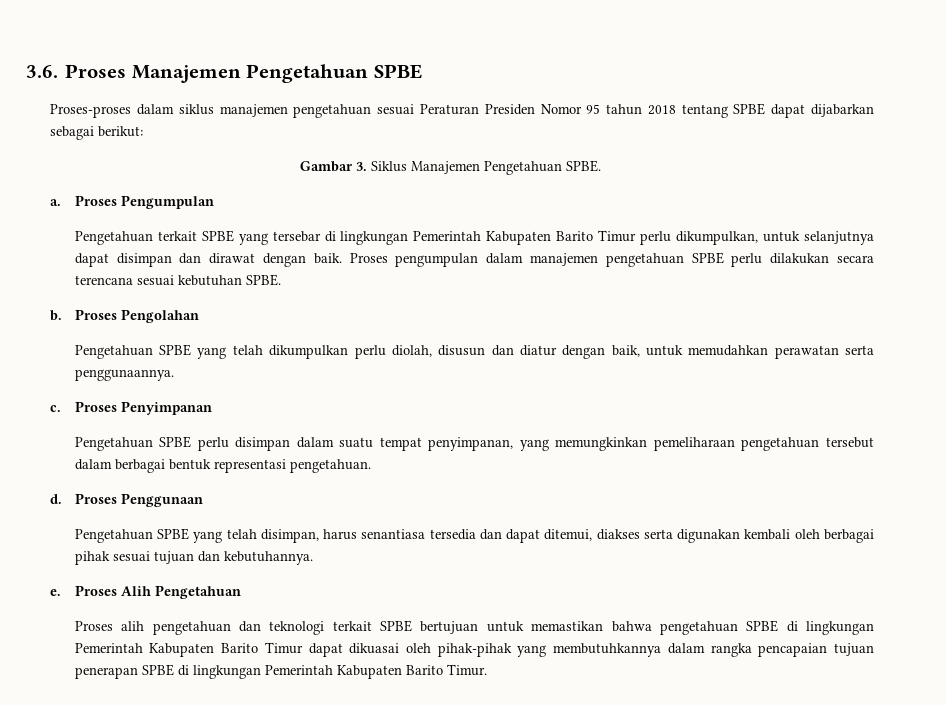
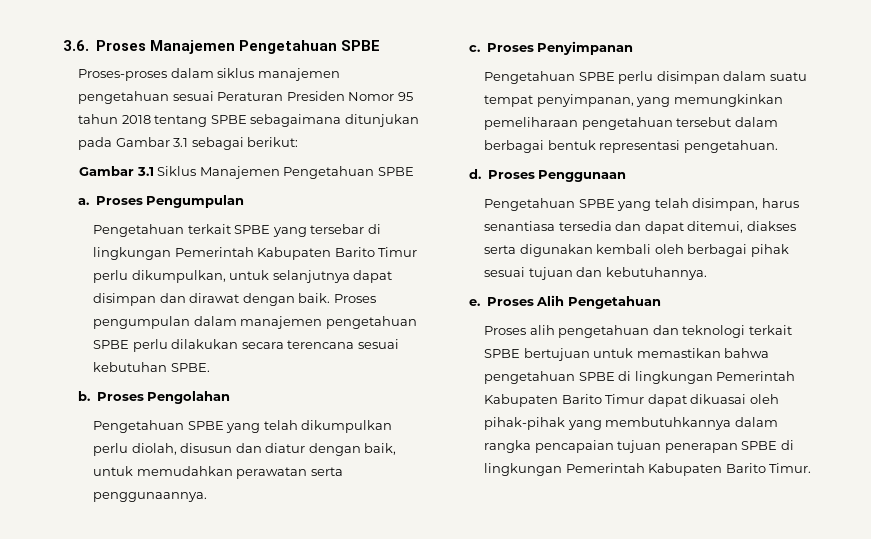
- Proses-proses dalam siklus manajemen pengetahuan sesuai Peraturan Presiden Nomor 95 tahun 2018 tentang SPBE dapat dijabarkan sebagai berikut:
+ Proses-proses dalam siklus manajemen pengetahuan sesuai Peraturan Presiden Nomor 95 tahun 2018 tentang SPBE sebagaimana ditunjukan pada Gambar 3.1 sebagai berikut:
- Gambar 3. Siklus Manajemen Pengetahuan SPBE.
+ Gambar 3.1 Siklus Manajemen Pengetahuan SPBE

